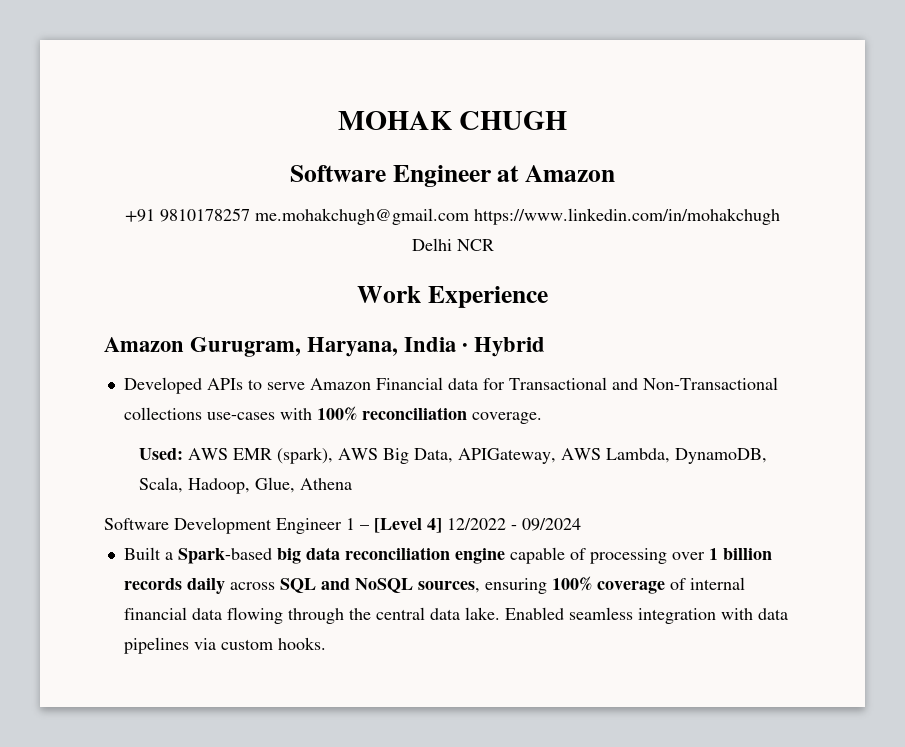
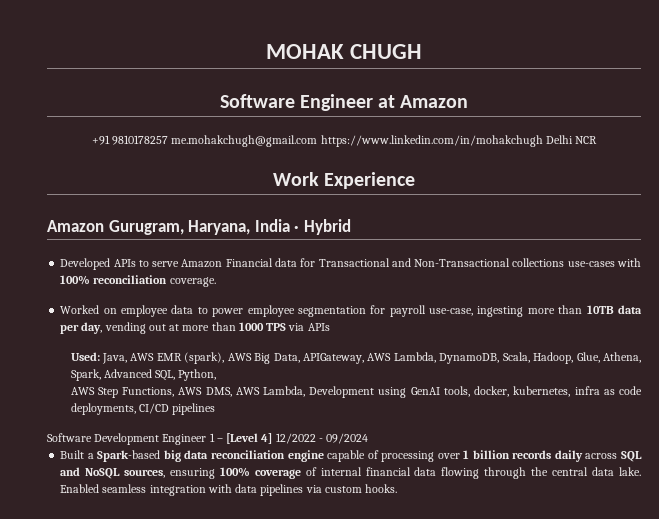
+ Worked on employee data to power employee segmentation for payroll use-case, ingesting more than 10TB data per day, vending out at more than 1000 TPS via APIs
- Used: AWS EMR (spark), AWS Big Data, APIGateway, AWS Lambda, DynamoDB, Scala, Hadoop, Glue, Athena
+ Used: Java, AWS EMR (spark), AWS Big Data, APIGateway, AWS Lambda, DynamoDB, Scala, Hadoop, Glue, Athena, Spark, Advanced SQL, Python,
+ AWS Step Functions, AWS DMS, AWS Lambda, Development using GenAI tools, docker, kubernetes, infra as code deployments, CI/CD pipelines

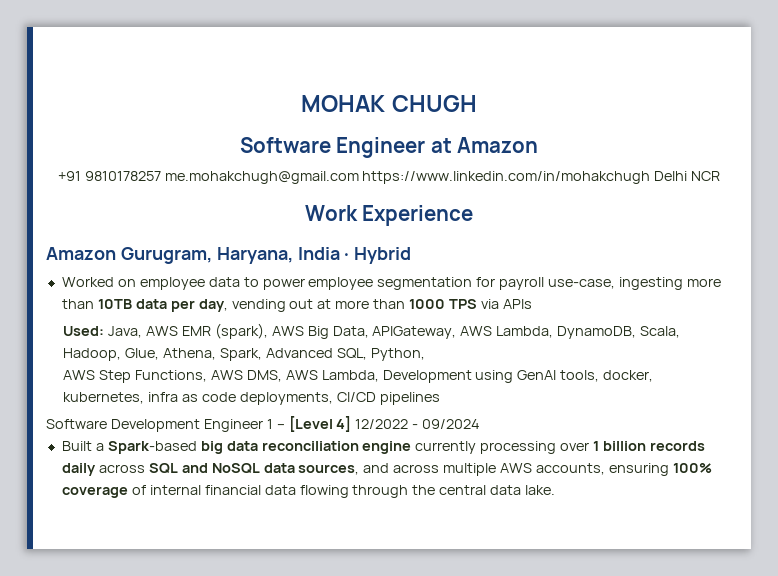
- Developed APIs to serve Amazon Financial data for Transactional and Non-Transactional collections use-cases with 100% reconciliation coverage.
- Built a Spark-based big data reconciliation engine capable of processing over 1 billion records daily across SQL and NoSQL sources, ensuring 100% coverage of internal financial data flowing through the central data lake. Enabled seamless integration with data pipelines via custom hooks.
+ Built a Spark-based big data reconciliation engine currently processing over 1 billion records daily across SQL and NoSQL data sources, and across multiple AWS accounts, ensuring 100% coverage of internal financial data flowing through the central data lake.

